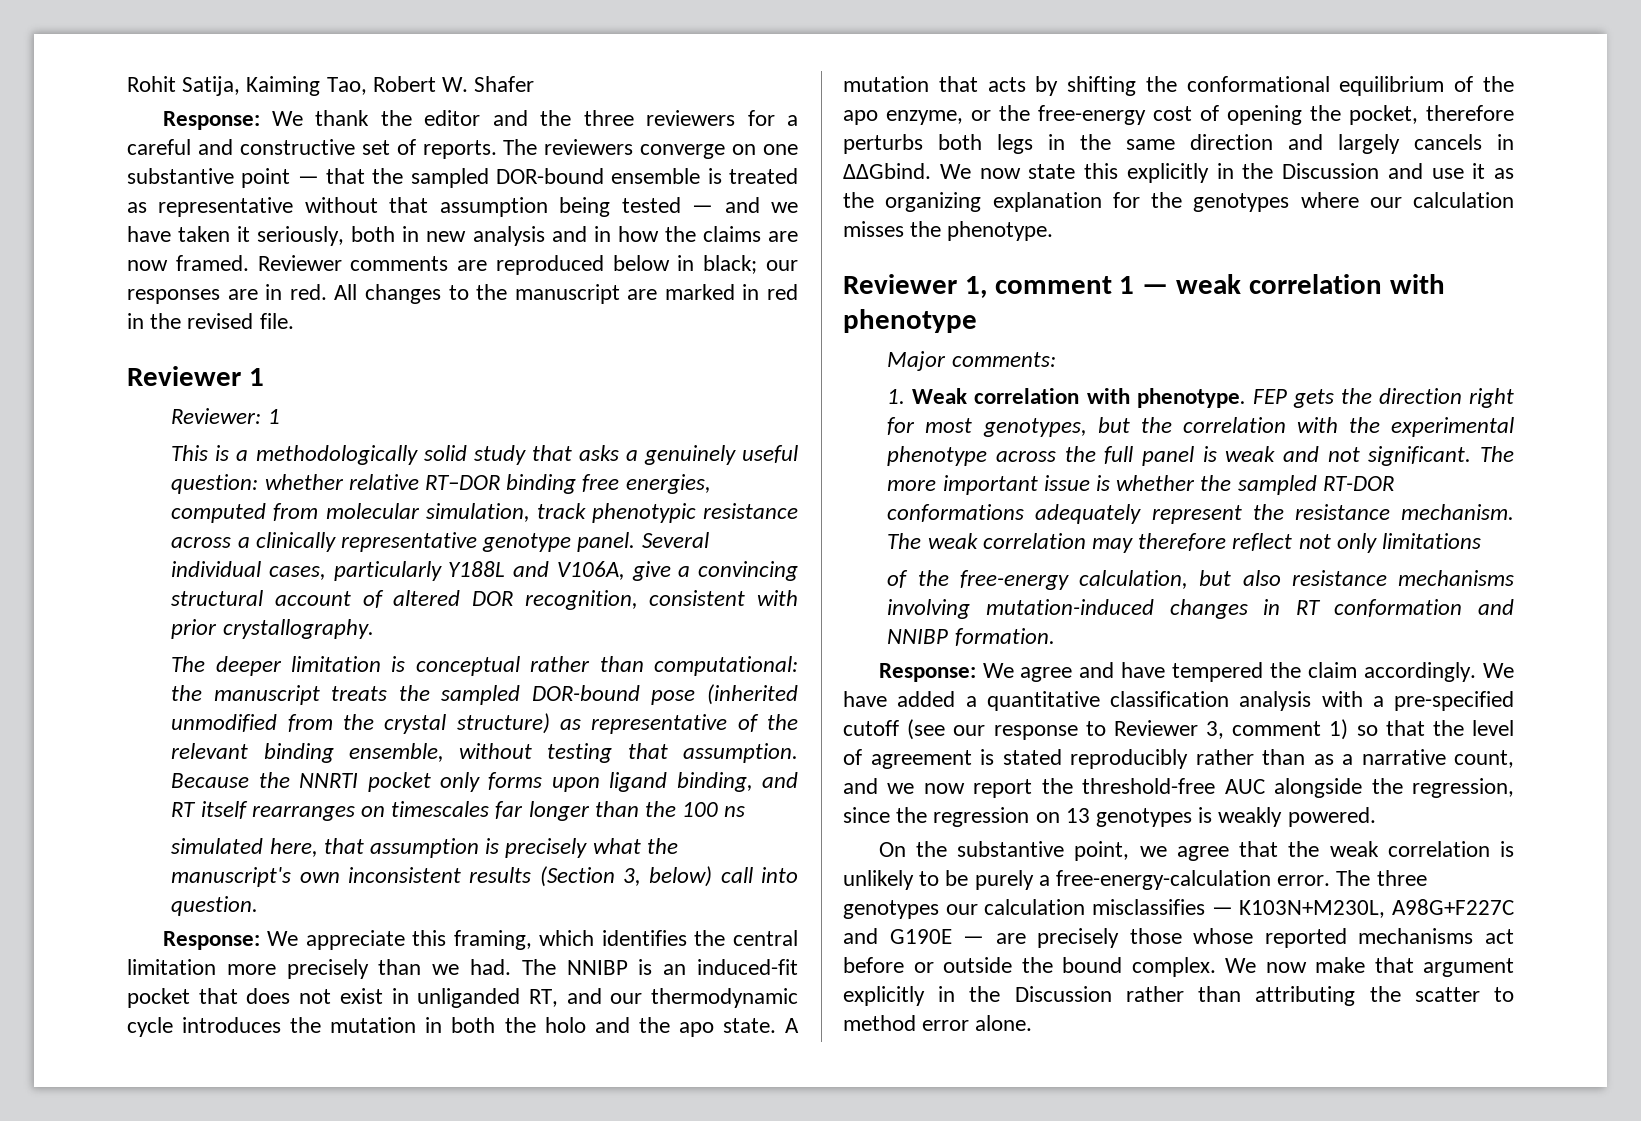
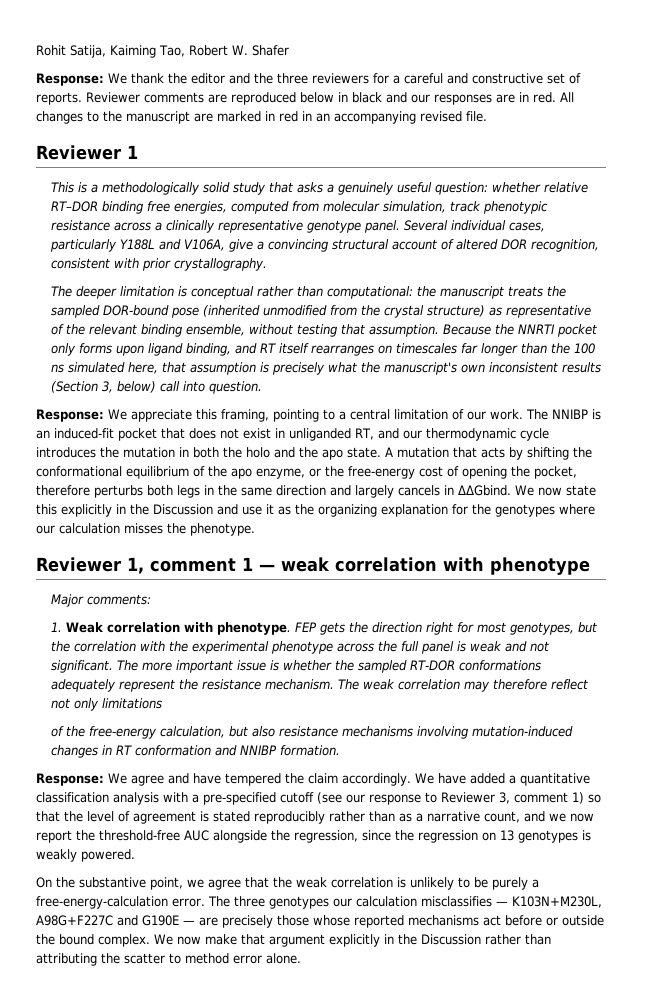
- The reviewers converge on one substantive point — that the sampled DOR-bound ensemble is treated as representative without that assumption being tested — and we have taken it seriously, both in new analysis and in how the claims are now framed.
- Reviewer comments are reproduced below in black; our responses are in red.
+ Reviewer comments are reproduced below in black and our responses are in red.
- All changes to the manuscript are marked in red in the revised file.
+ All changes to the manuscript are marked in red in an accompanying revised file.
- Reviewer: 1
- Because the NNRTI pocket only forms upon ligand binding, and RT itself rearranges on timescales far longer than the 100 ns
- simulated here, that assumption is precisely what the manuscript's own inconsistent results (Section 3, below) call into question.
+ Because the NNRTI pocket only forms upon ligand binding, and RT itself rearranges on timescales far longer than the 100 ns simulated here, that assumption is precisely what the manuscript's own inconsistent results (Section 3, below) call into question.
- Response: We appreciate this framing, which identifies the central limitation more precisely than we had.
+ Response: We appreciate this framing, pointing to a central limitation of our work.

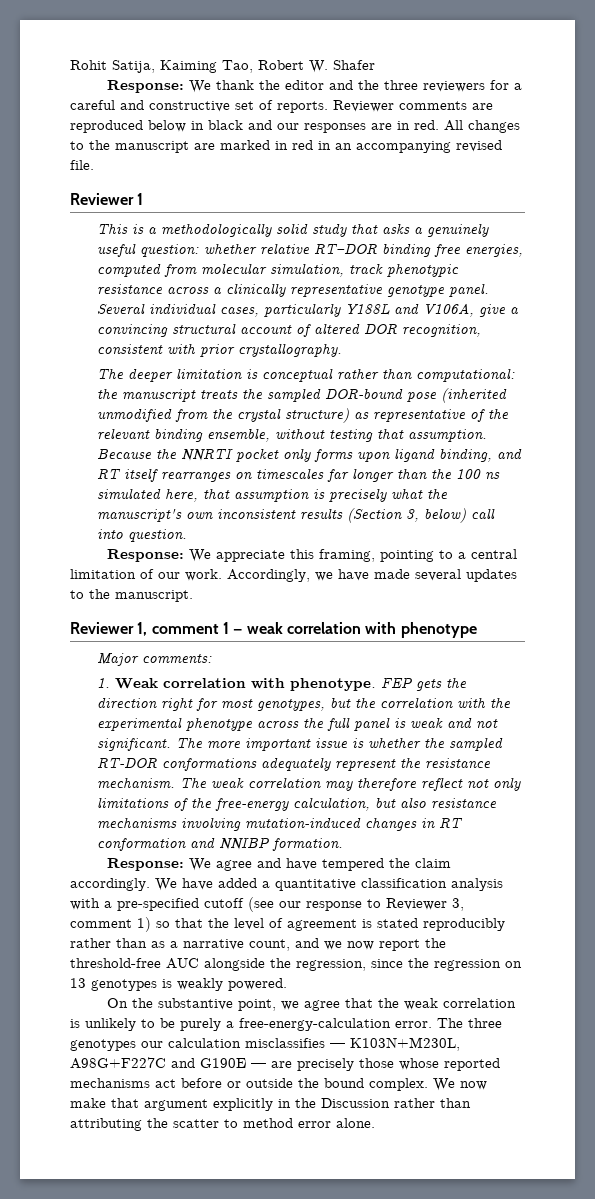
- The NNIBP is an induced-fit pocket that does not exist in unliganded RT, and our thermodynamic cycle introduces the mutation in both the holo and the apo state. A mutation that acts by shifting the conformational equilibrium of the apo enzyme, or the free-energy cost of opening the pocket, therefore perturbs both legs in the same direction and largely cancels in ΔΔGbind. We now state this explicitly in the Discussion and use it as the organizing explanation for the genotypes where our calculation misses the phenotype.
+ Accordingly, we have made several updates to the manuscript.
- The weak correlation may therefore reflect not only limitations
- of the free-energy calculation, but also resistance mechanisms involving mutation-induced changes in RT conformation and NNIBP formation.
+ The weak correlation may therefore reflect not only limitations of the free-energy calculation, but also resistance mechanisms involving mutation-induced changes in RT conformation and NNIBP formation.

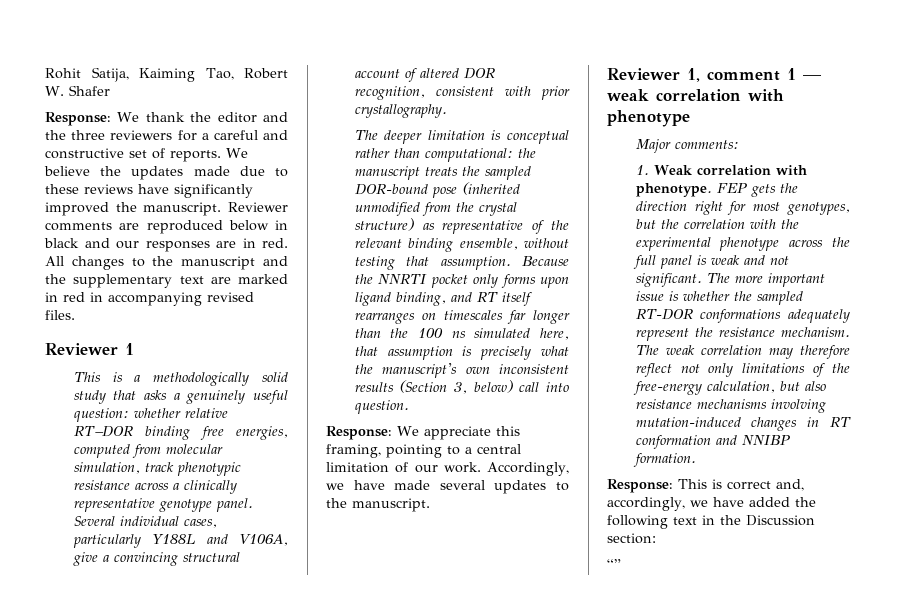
+ We believe the updates made due to these reviews have significantly improved the manuscript.
- All changes to the manuscript are marked in red in an accompanying revised file.
+ All changes to the manuscript and the supplementary text are marked in red in accompanying revised files.
- Response: We agree and have tempered the claim accordingly. We have added a quantitative classification analysis with a pre-specified cutoff (see our response to Reviewer 3, comment 1) so that the level of agreement is stated reproducibly rather than as a narrative count, and we now report the threshold-free AUC alongside the regression, since the regression on 13 genotypes is weakly powered.
- On the substantive point, we agree that the weak correlation is unlikely to be purely a free-energy-calculation error. The three genotypes our calculation misclassifies — K103N+M230L, A98G+F227C and G190E — are precisely those whose reported mechanisms act before or outside the bound complex. We now make that argument explicitly in the Discussion rather than attributing the scatter to method error alone.
+ Response: This is correct and, accordingly, we have added the following text in the Discussion section:
+ “”

